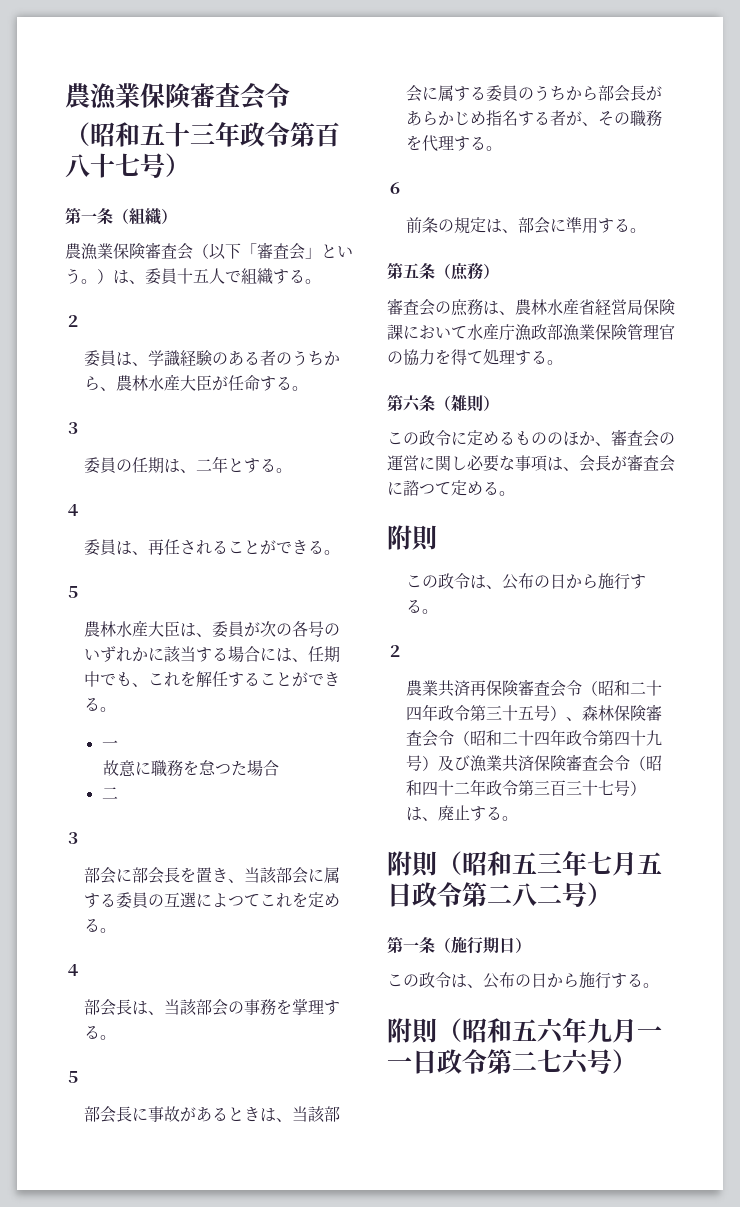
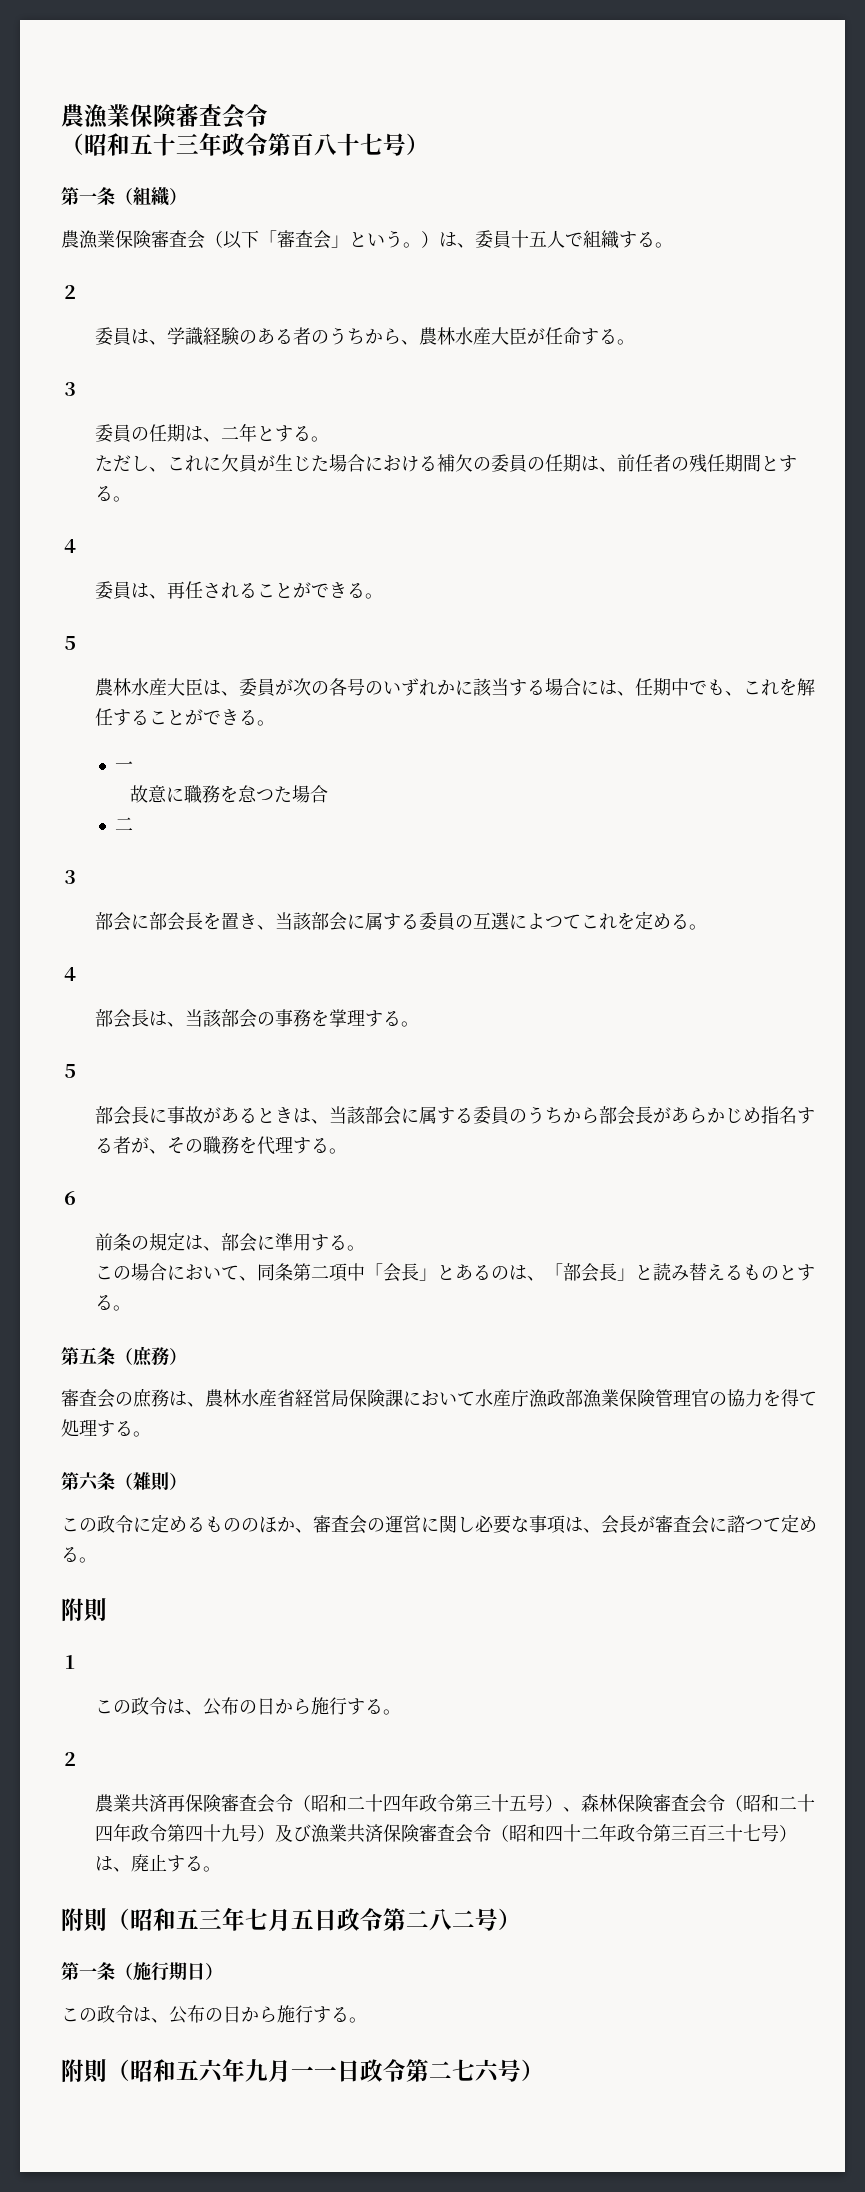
+ ただし、これに欠員が生じた場合における補欠の委員の任期は、前任者の残任期間とする。
+ この場合において、同条第二項中「会長」とあるのは、「部会長」と読み替えるものとする。
+ １

